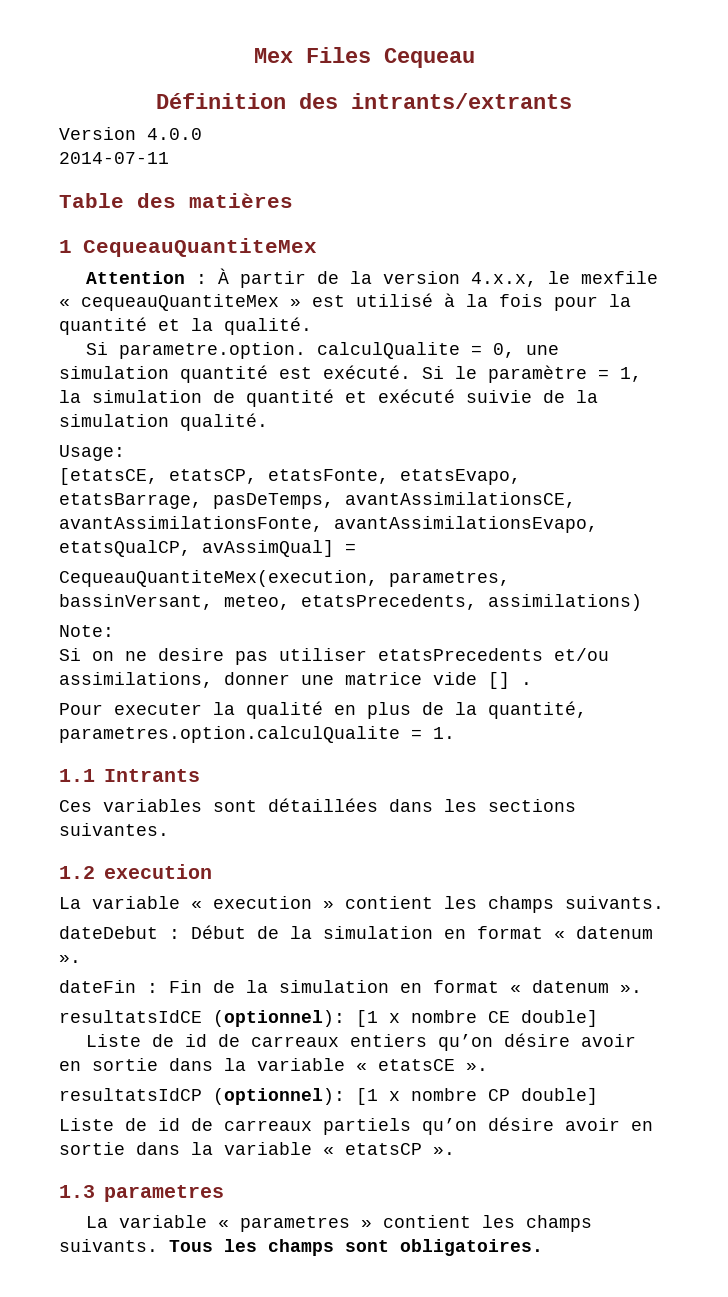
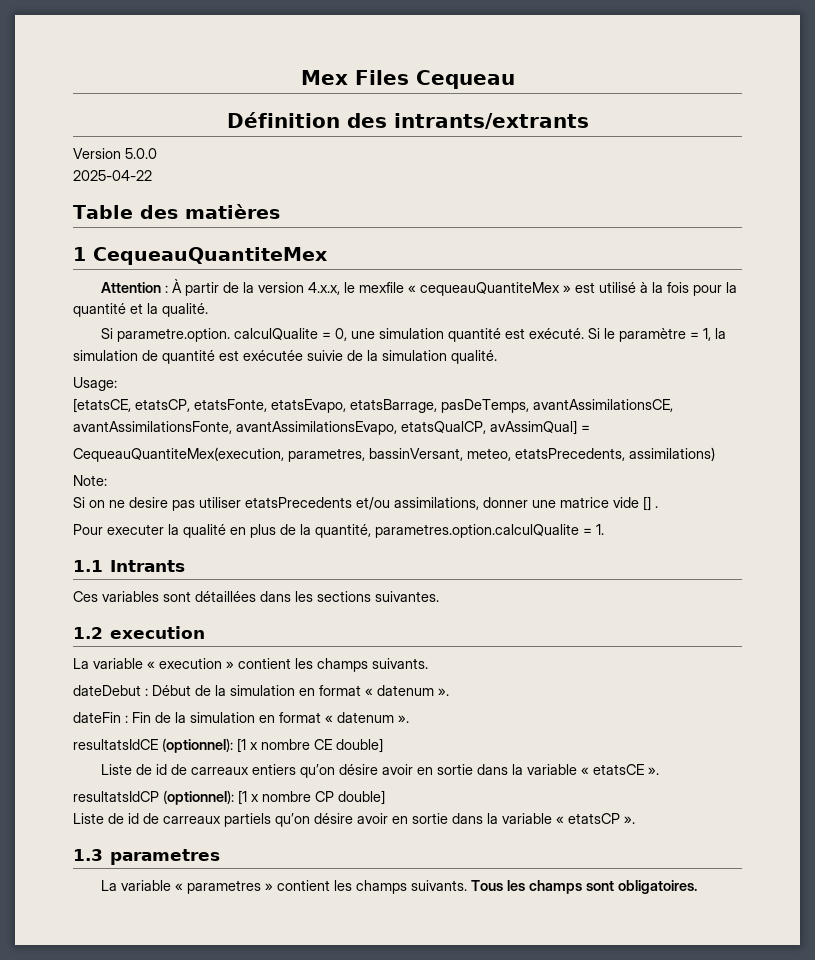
- Version 4.0.0
- 2014-07-11
+ Version 5.0.0
+ 2025-04-22
- Si le paramètre = 1, la simulation de quantité et exécuté suivie de la simulation qualité.
+ Si le paramètre = 1, la simulation de quantité est exécutée suivie de la simulation qualité.

